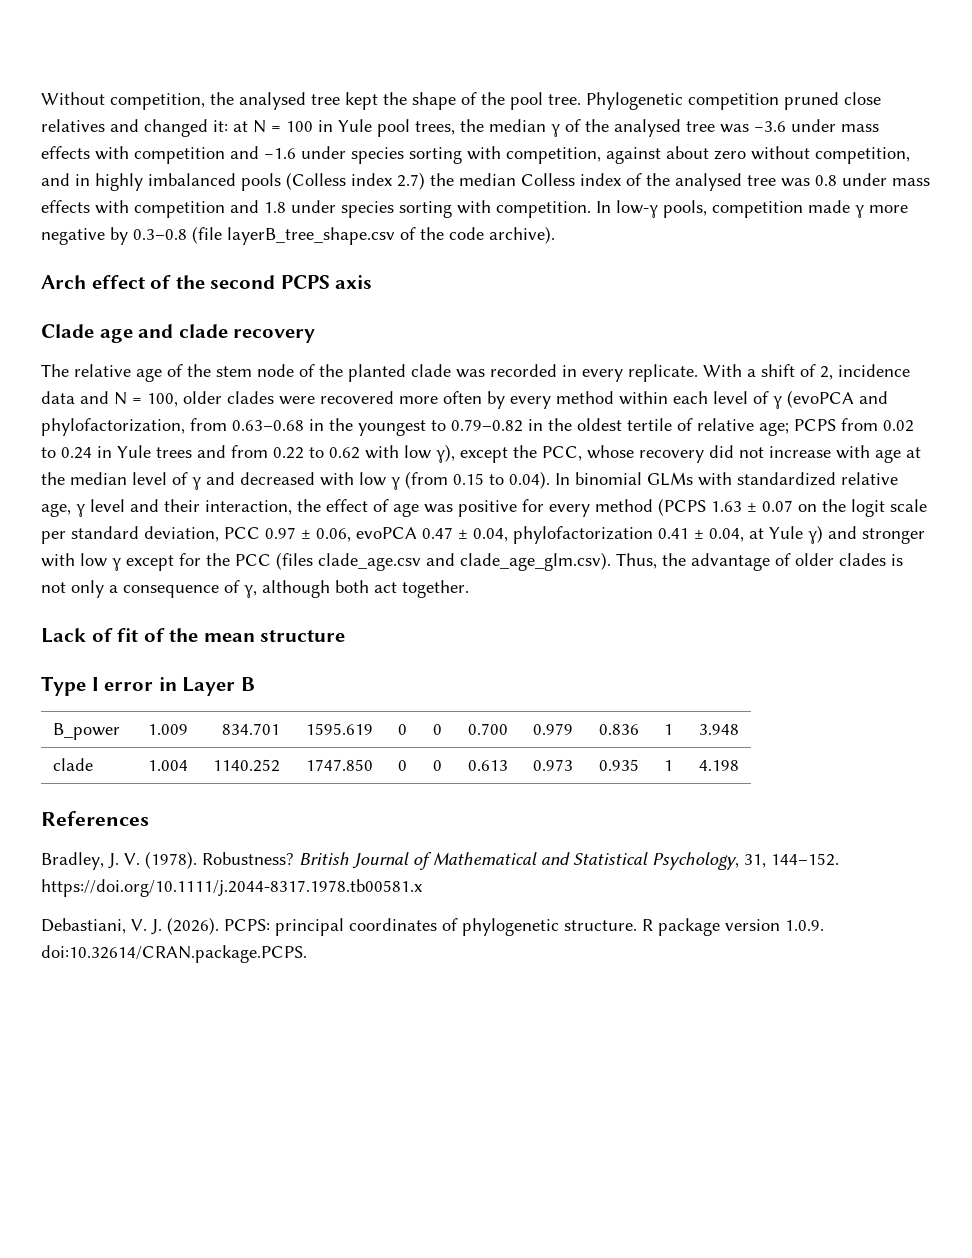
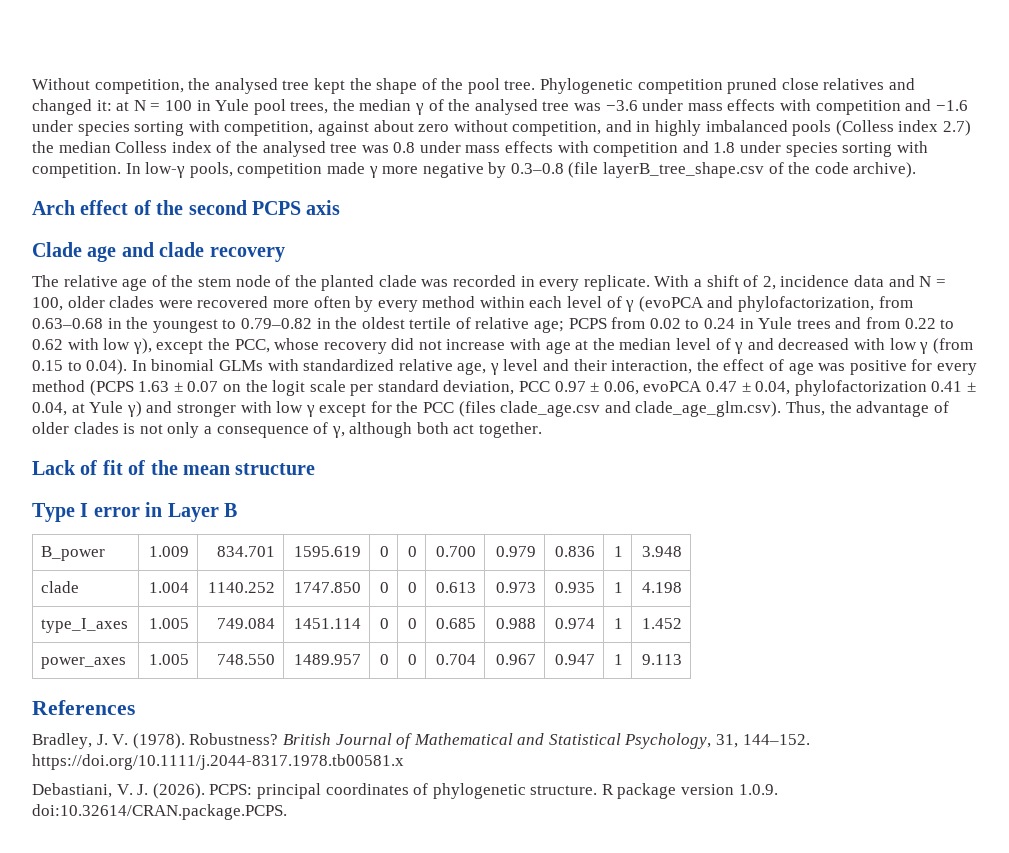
+ type_I_axes | 1.005 | 749.084 | 1451.114 | 0 | 0 | 0.685 | 0.988 | 0.974 | 1 | 1.452
+ power_axes | 1.005 | 748.550 | 1489.957 | 0 | 0 | 0.704 | 0.967 | 0.947 | 1 | 9.113

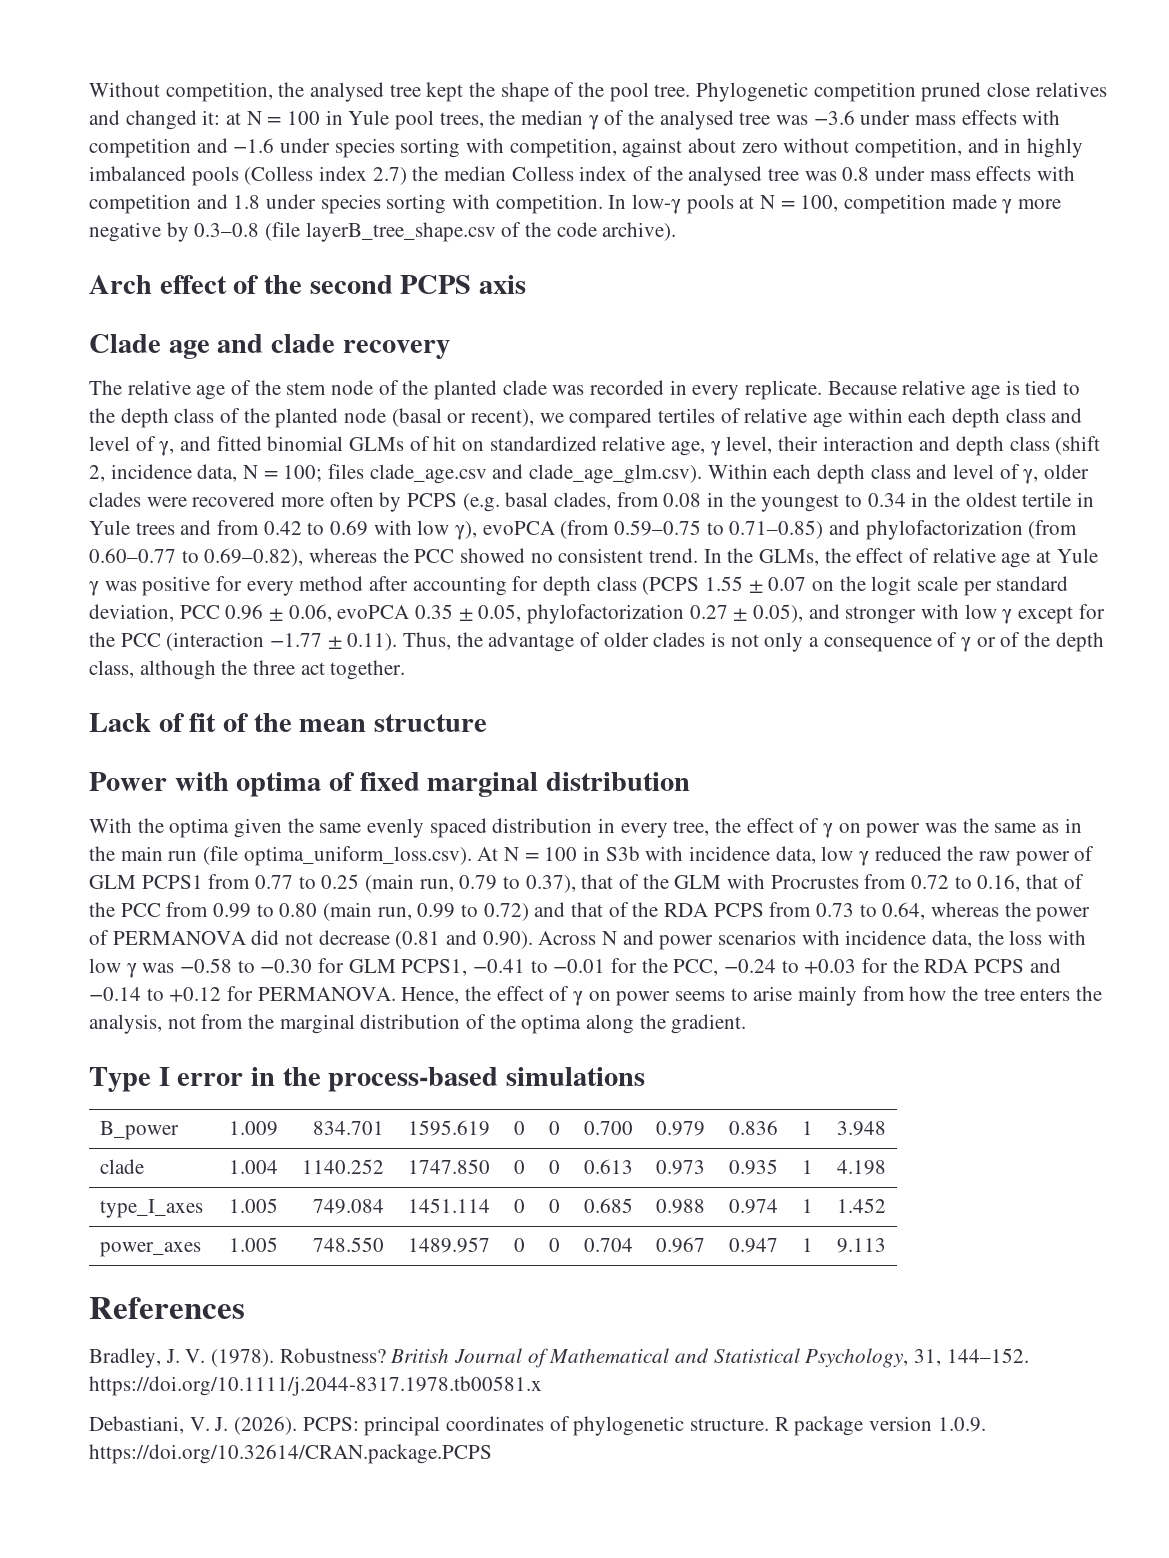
- In low-γ pools, competition made γ more negative by 0.3–0.8 (file layerB_tree_shape.csv of the code archive).
+ In low-γ pools at N = 100, competition made γ more negative by 0.3–0.8 (file layerB_tree_shape.csv of the code archive).
- With a shift of 2, incidence data and N = 100, older clades were recovered more often by every method within each level of γ (evoPCA and phylofactorization, from 0.63–0.68 in the youngest to 0.79–0.82 in the oldest tertile of relative age; PCPS from 0.02 to 0.24 in Yule trees and from 0.22 to 0.62 with low γ), except the PCC, whose recovery did not increase with age at the median level of γ and decreased with low γ (from 0.15 to 0.04). In binomial GLMs with standardized relative age, γ level and their interaction, the effect of age was positive for every method (PCPS 1.63 ± 0.07 on the logit scale per standard deviation, PCC 0.97 ± 0.06, evoPCA 0.47 ± 0.04, phylofactorization 0.41 ± 0.04, at Yule γ) and stronger with low γ except for the PCC (files clade_age.csv and clade_age_glm.csv). Thus, the advantage of older clades is not only a consequence of γ, although both act together.
+ Because relative age is tied to the depth class of the planted node (basal or recent), we compared tertiles of relative age within each depth class and level of γ, and fitted binomial GLMs of hit on standardized relative age, γ level, their interaction and depth class (shift 2, incidence data, N = 100; files clade_age.csv and clade_age_glm.csv). Within each depth class and level of γ, older clades were recovered more often by PCPS (e.g. basal clades, from 0.08 in the youngest to 0.34 in the oldest tertile in Yule trees and from 0.42 to 0.69 with low γ), evoPCA (from 0.59–0.75 to 0.71–0.85) and phylofactorization (from 0.60–0.77 to 0.69–0.82), whereas the PCC showed no consistent trend. In the GLMs, the effect of relative age at Yule γ was positive for every method after accounting for depth class (PCPS 1.55 ± 0.07 on the logit scale per standard deviation, PCC 0.96 ± 0.06, evoPCA 0.35 ± 0.05, phylofactorization 0.27 ± 0.05), and stronger with low γ except for the PCC (interaction −1.77 ± 0.11). Thus, the advantage of older clades is not only a consequence of γ or of the depth class, although the three act together.
+ Power with optima of fixed marginal distribution
+ With the optima given the same evenly spaced distribution in every tree, the effect of γ on power was the same as in the main run (file optima_uniform_loss.csv). At N = 100 in S3b with incidence data, low γ reduced the raw power of GLM PCPS1 from 0.77 to 0.25 (main run, 0.79 to 0.37), that of the GLM with Procrustes from 0.72 to 0.16, that of the PCC from 0.99 to 0.80 (main run, 0.99 to 0.72) and that of the RDA PCPS from 0.73 to 0.64, whereas the power of PERMANOVA did not decrease (0.81 and 0.90). Across N and power scenarios with incidence data, the loss with low γ was −0.58 to −0.30 for GLM PCPS1, −0.41 to −0.01 for the PCC, −0.24 to +0.03 for the RDA PCPS and −0.14 to +0.12 for PERMANOVA. Hence, the effect of γ on power seems to arise mainly from how the tree enters the analysis, not from the marginal distribution of the optima along the gradient.
- Type I error in Layer B
+ Type I error in the process-based simulations
- R package version 1.0.9. doi:10.32614/CRAN.package.PCPS.
+ R package version 1.0.9. https://doi.org/10.32614/CRAN.package.PCPS

